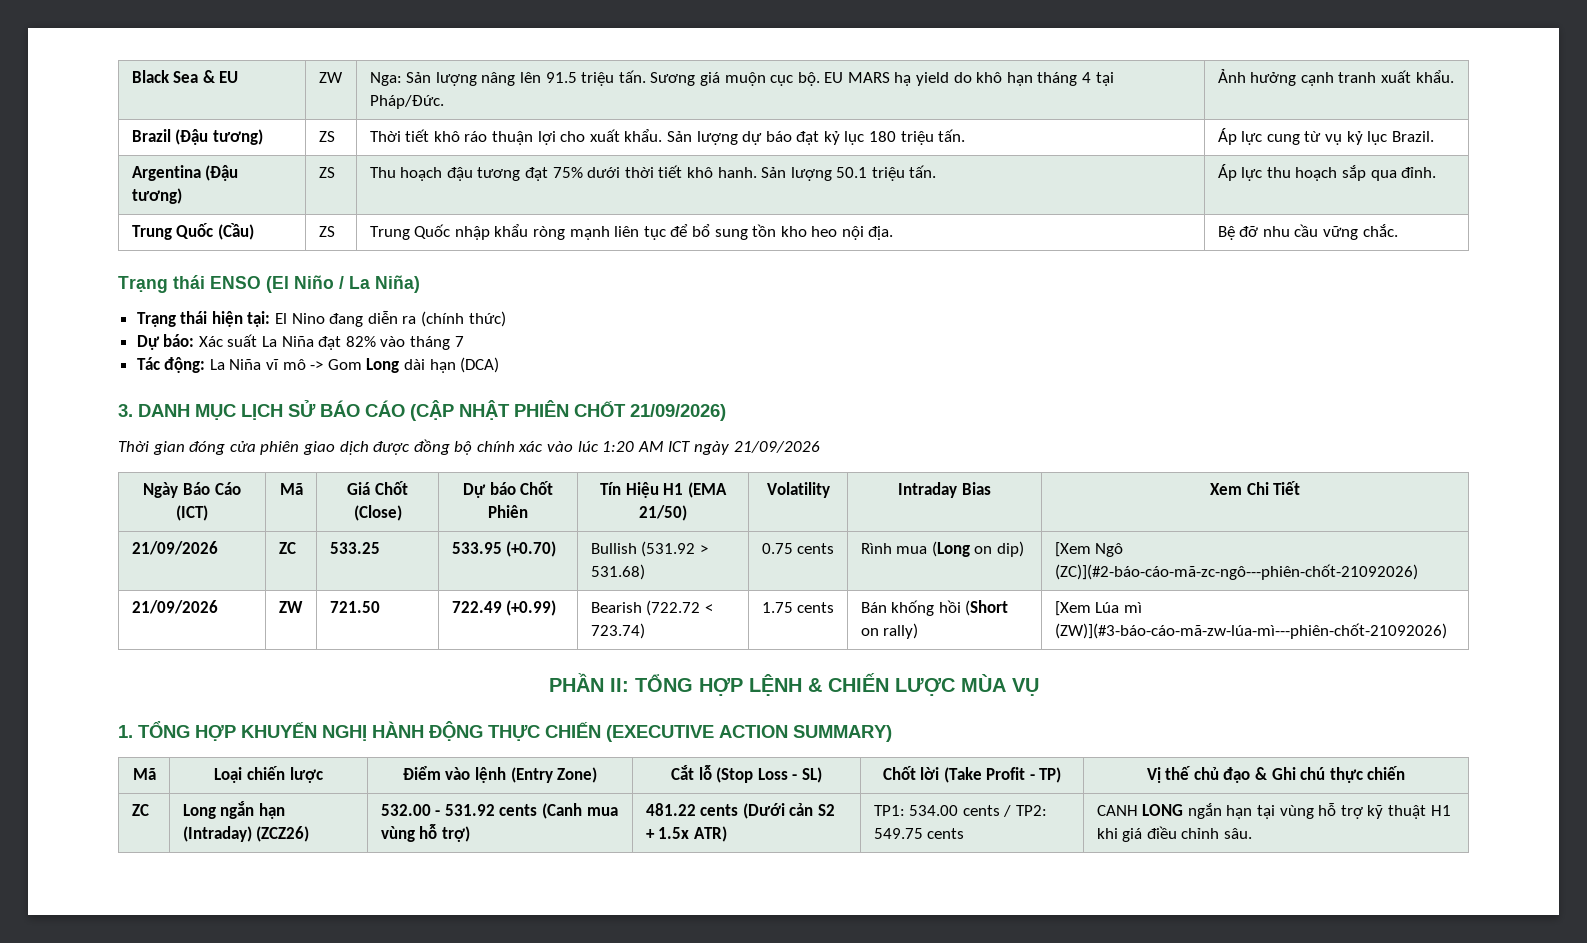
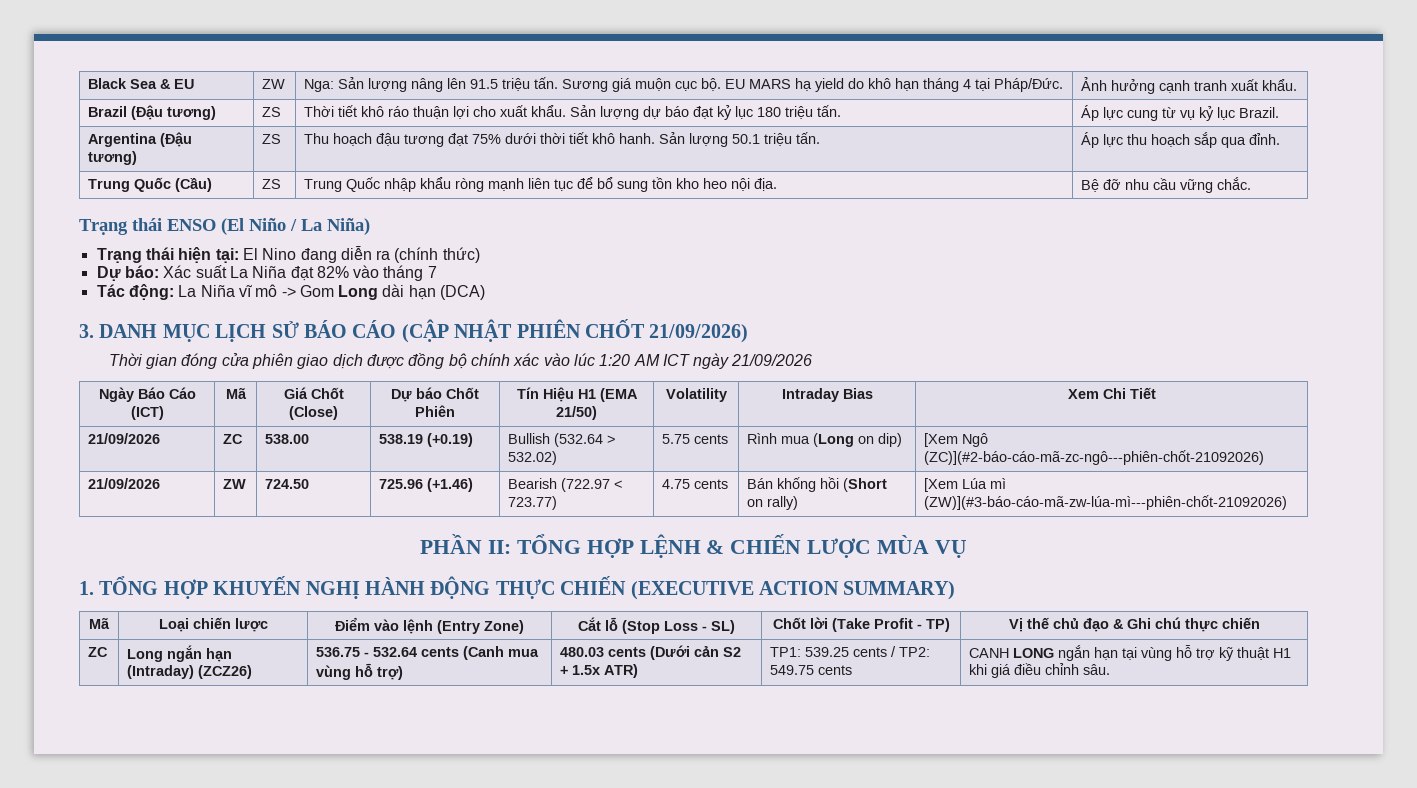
- 21/09/2026 | ZC | 533.25 | 533.95 (+0.70) | Bullish (531.92 > 531.68) | 0.75 cents | Rình mua (Long on dip) | [Xem Ngô (ZC)](#2-báo-cáo-mã-zc-ngô---phiên-chốt-21092026)
+ 21/09/2026 | ZC | 538.00 | 538.19 (+0.19) | Bullish (532.64 > 532.02) | 5.75 cents | Rình mua (Long on dip) | [Xem Ngô (ZC)](#2-báo-cáo-mã-zc-ngô---phiên-chốt-21092026)
- 21/09/2026 | ZW | 721.50 | 722.49 (+0.99) | Bearish (722.72 < 723.74) | 1.75 cents | Bán khống hồi (Short on rally) | [Xem Lúa mì (ZW)](#3-báo-cáo-mã-zw-lúa-mì---phiên-chốt-21092026)
+ 21/09/2026 | ZW | 724.50 | 725.96 (+1.46) | Bearish (722.97 < 723.77) | 4.75 cents | Bán khống hồi (Short on rally) | [Xem Lúa mì (ZW)](#3-báo-cáo-mã-zw-lúa-mì---phiên-chốt-21092026)
- 532.00 - 531.92 cents (Canh mua vùng hỗ trợ)
+ 536.75 - 532.64 cents (Canh mua vùng hỗ trợ)
- 481.22 cents (Dưới cản S2 + 1.5x ATR)
+ 480.03 cents (Dưới cản S2 + 1.5x ATR)
- TP1: 534.00 cents / TP2: 549.75 cents
+ TP1: 539.25 cents / TP2: 549.75 cents

